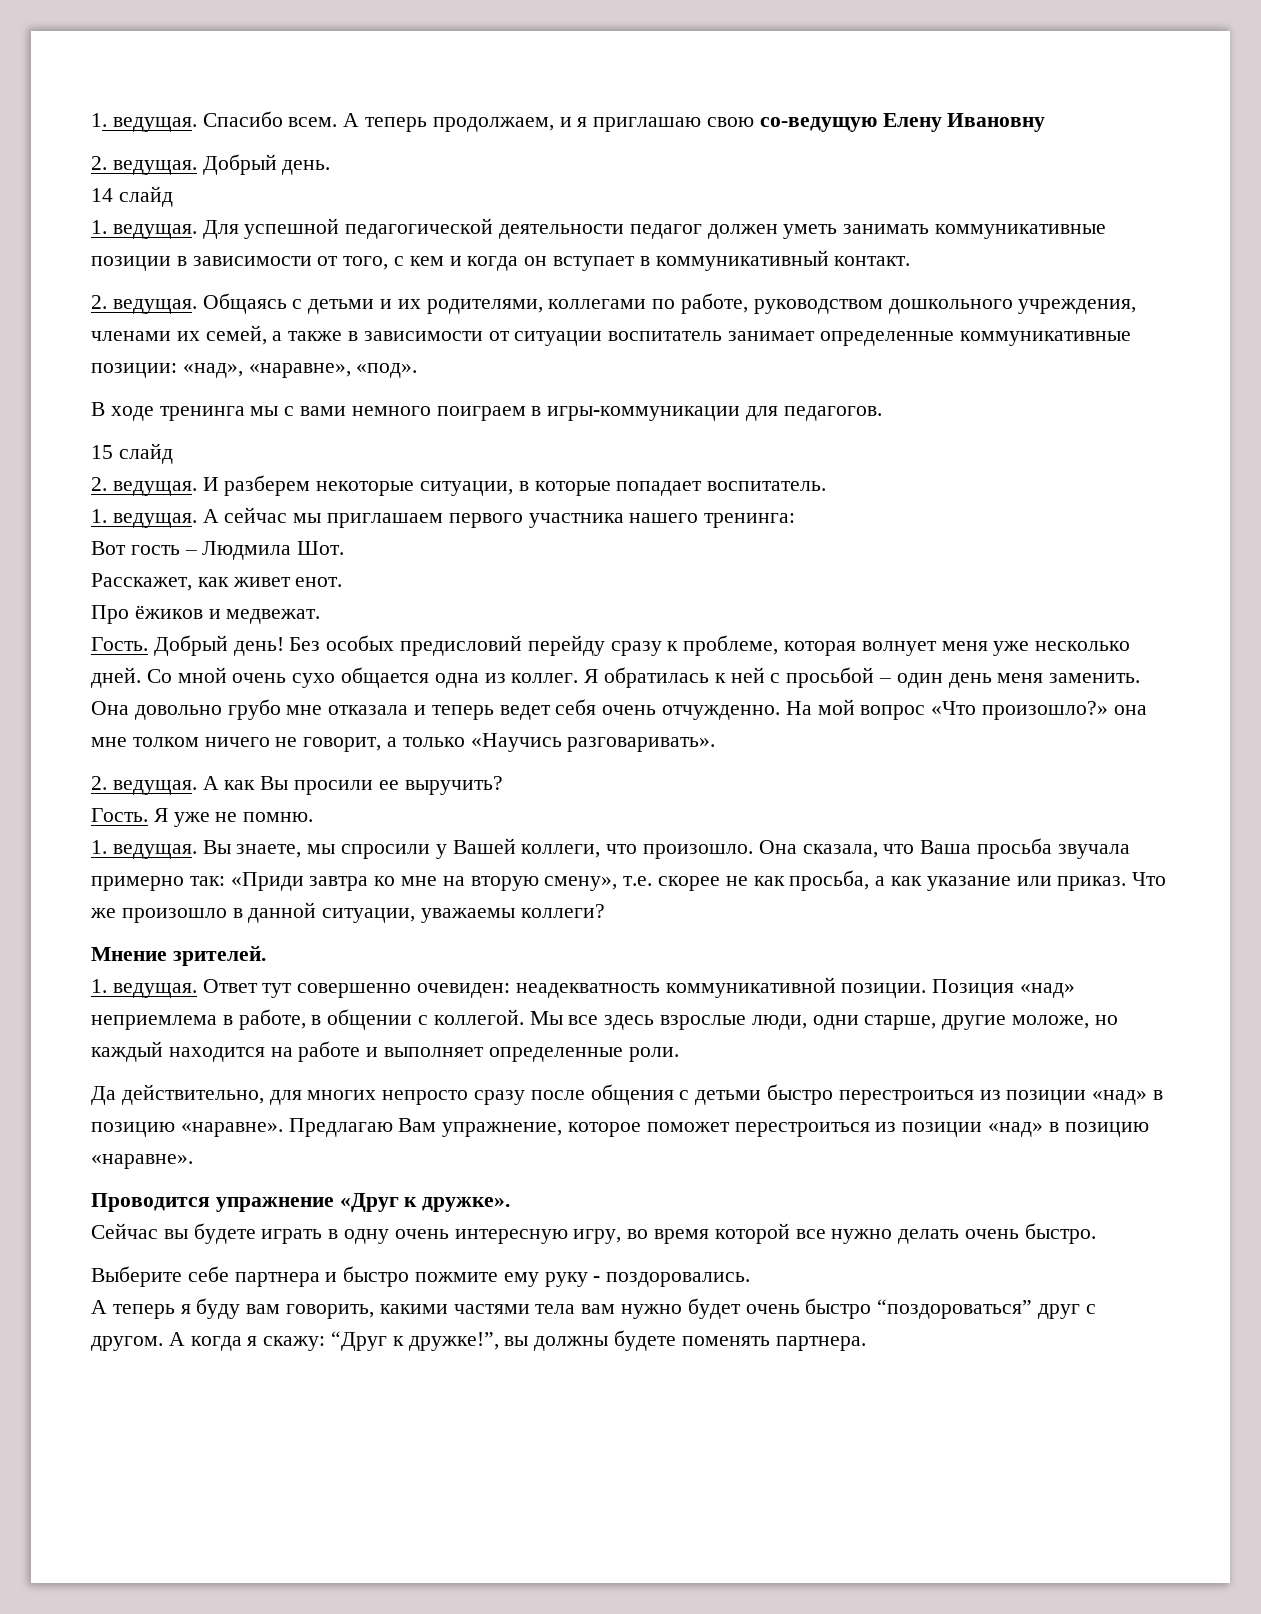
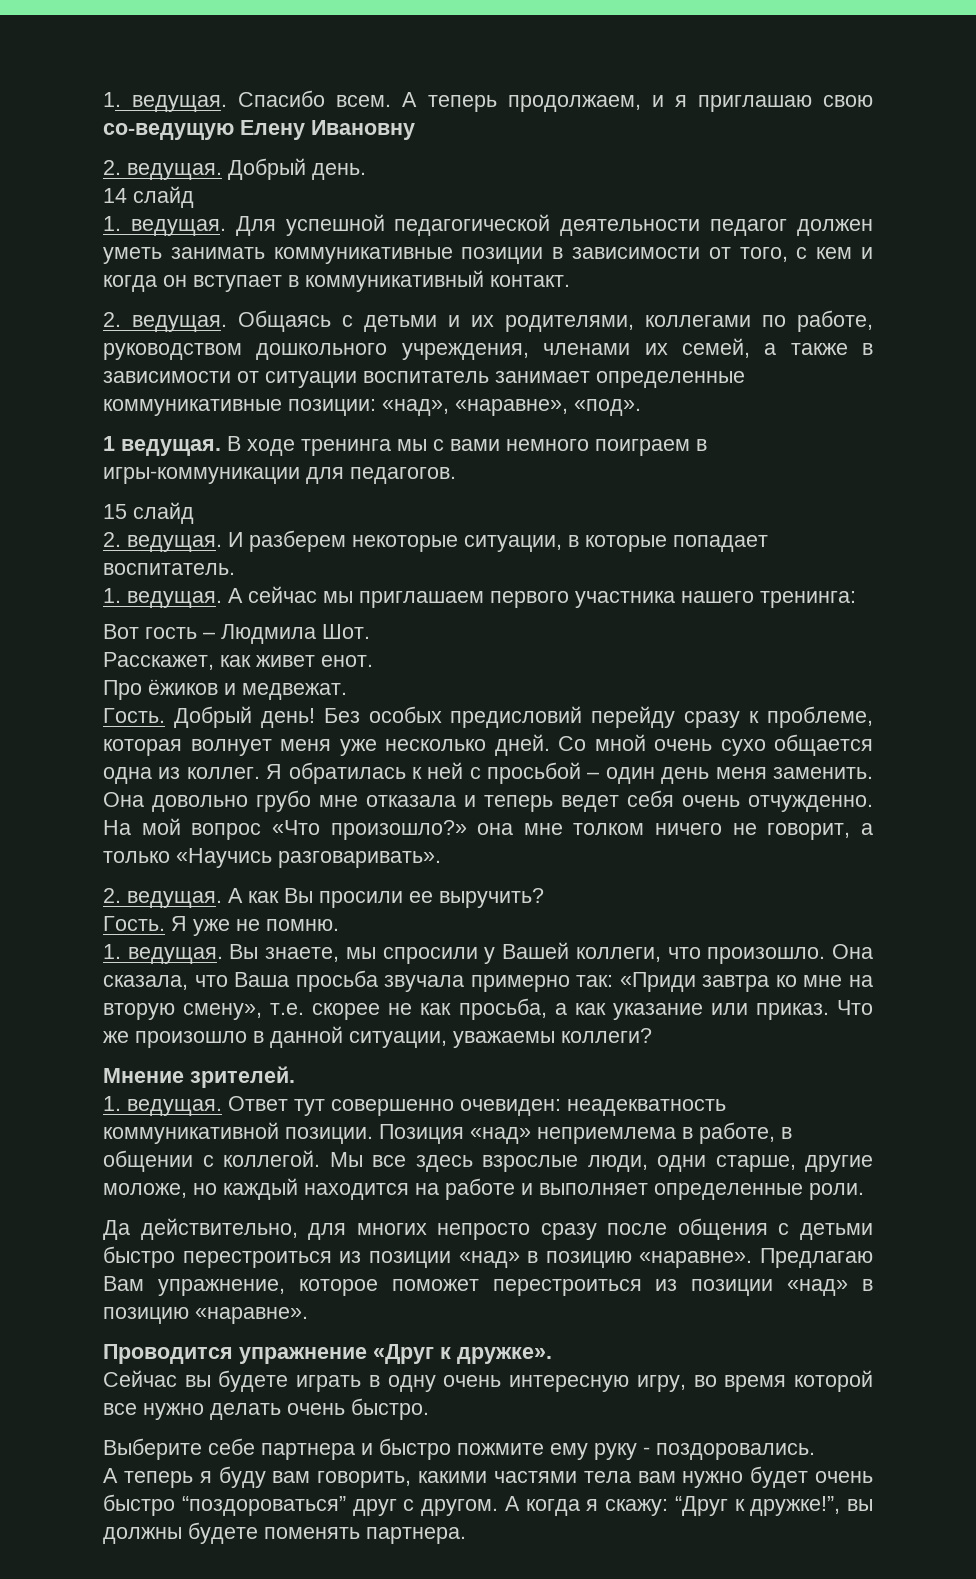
+ 1 ведущая.

